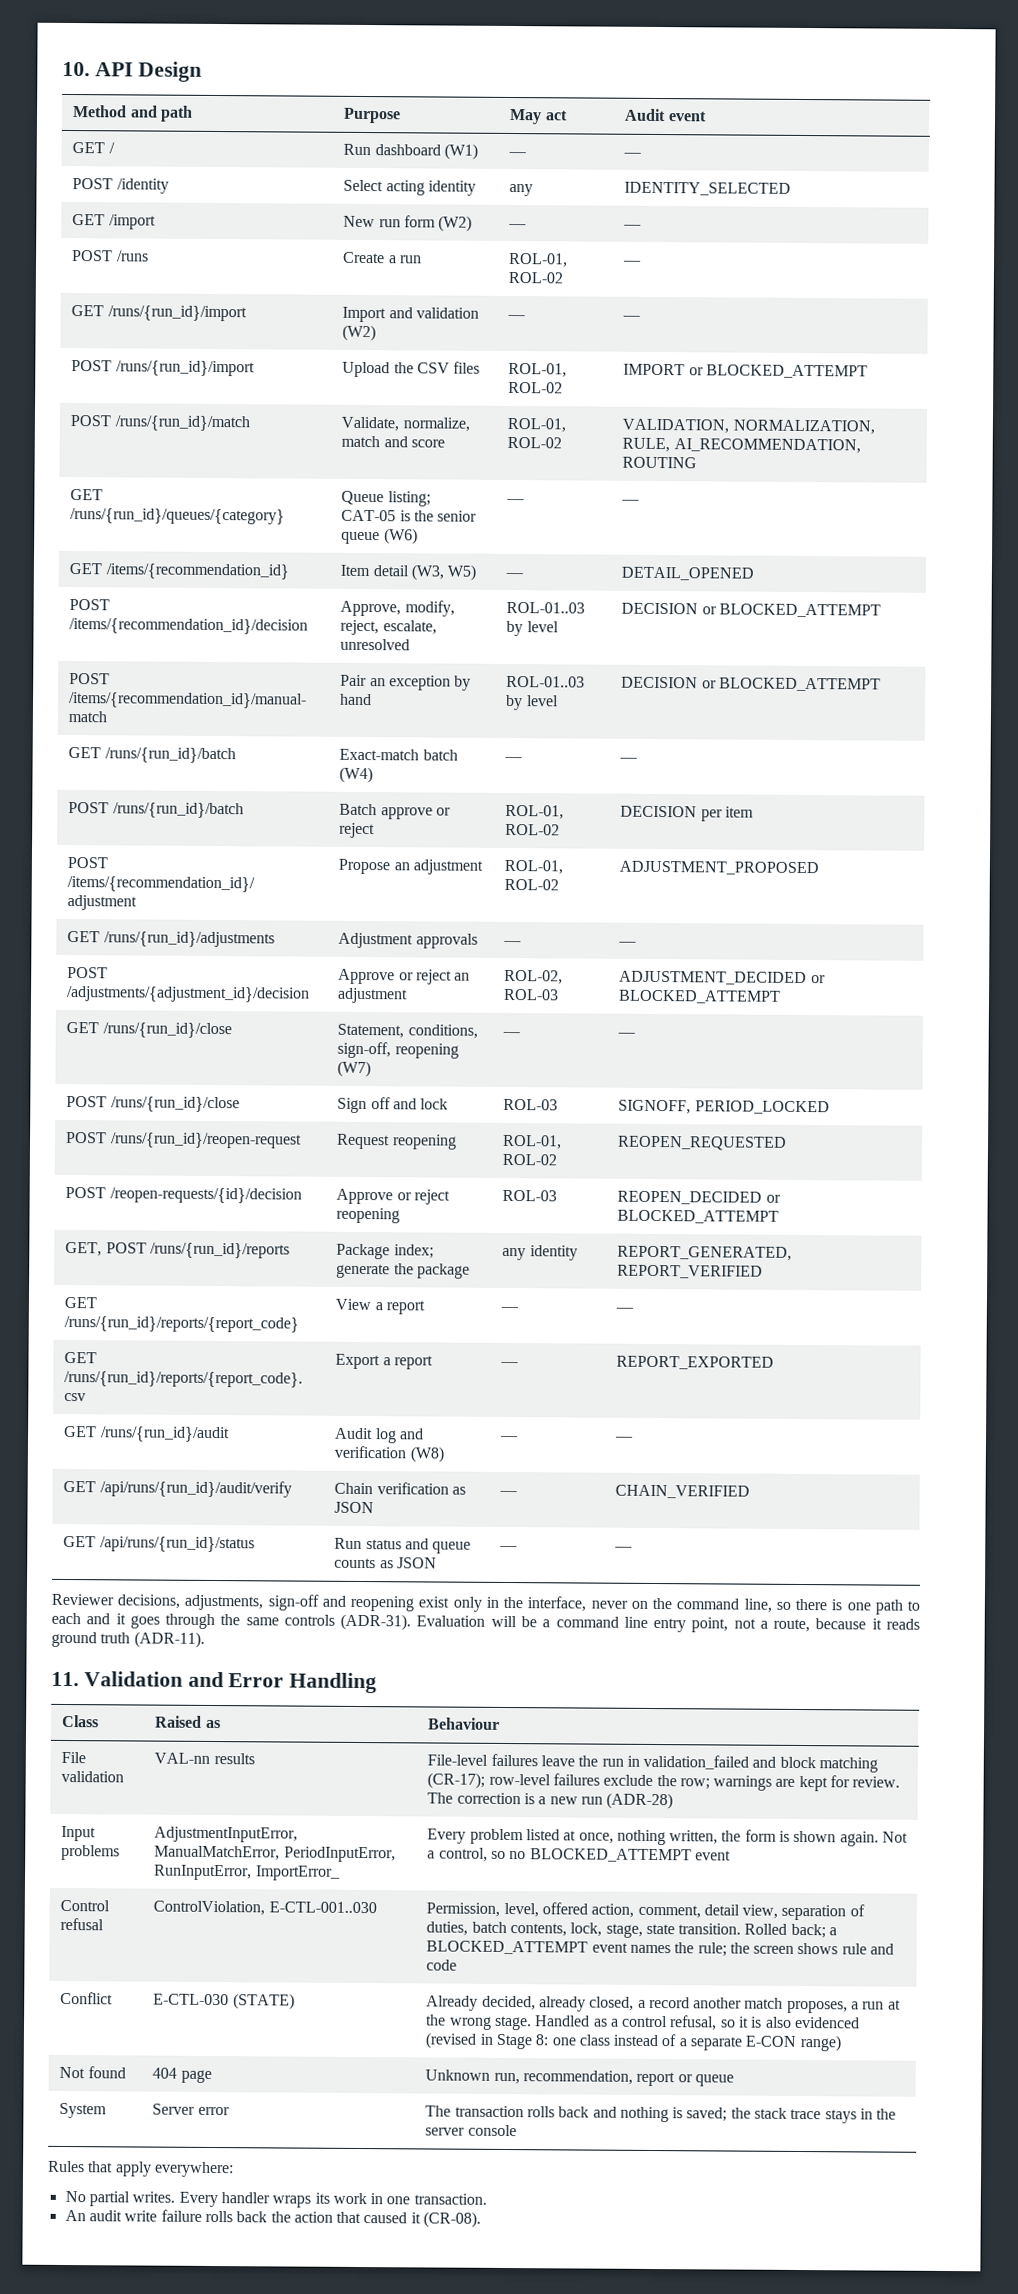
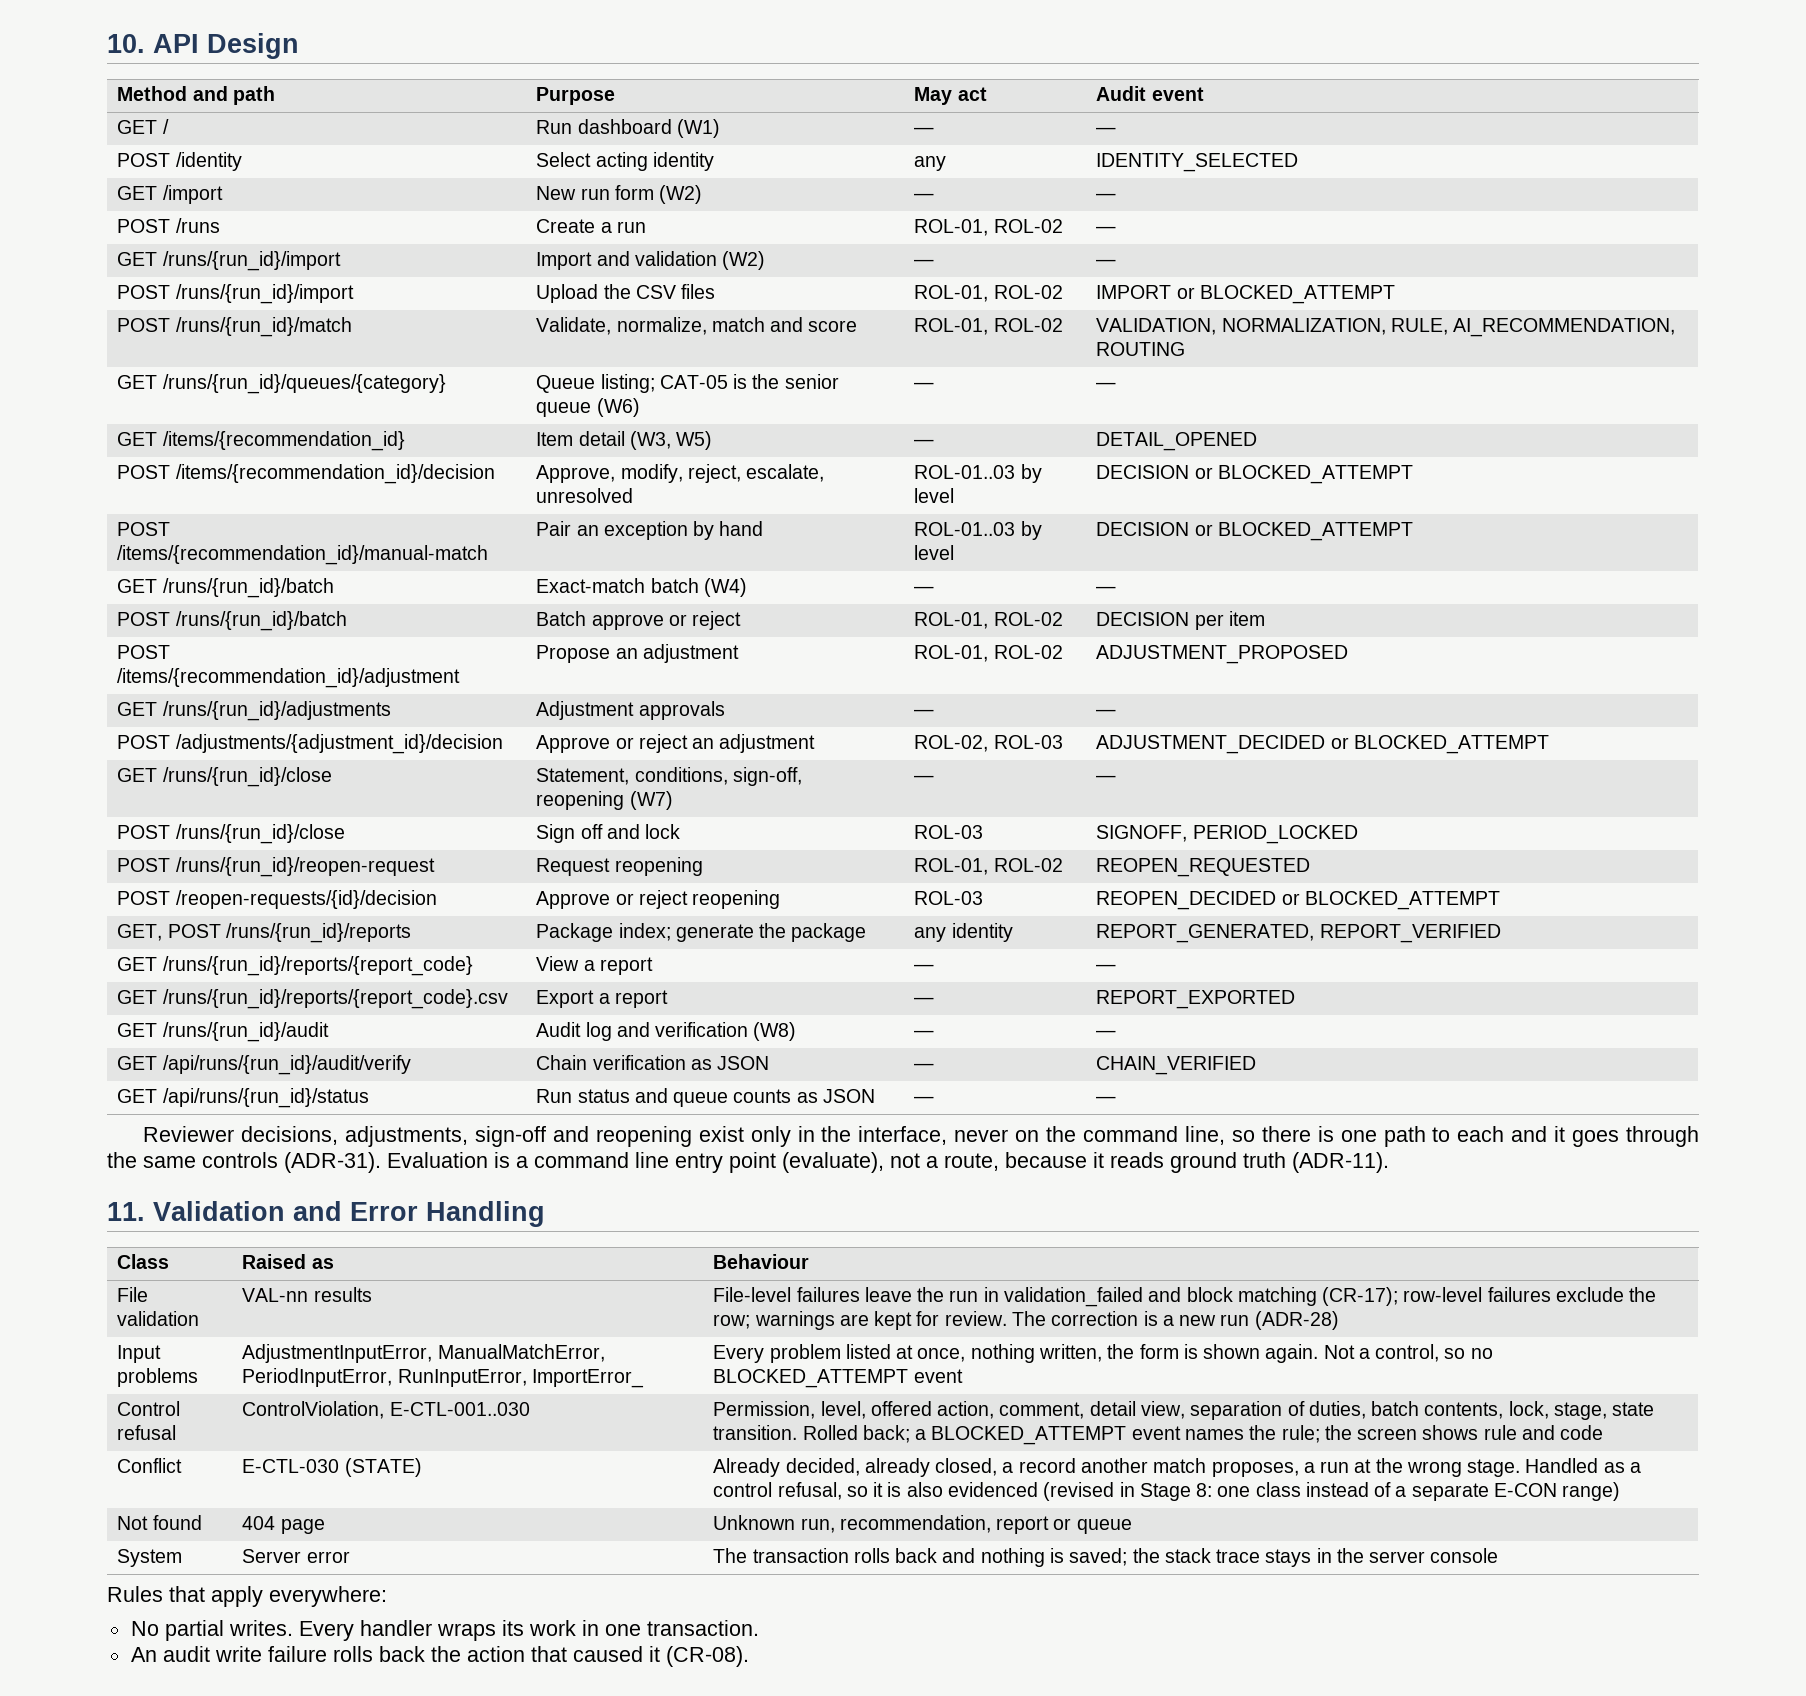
- Evaluation will be a command line entry point, not a route, because it reads ground truth (ADR-11).
+ Evaluation is a command line entry point (evaluate), not a route, because it reads ground truth (ADR-11).

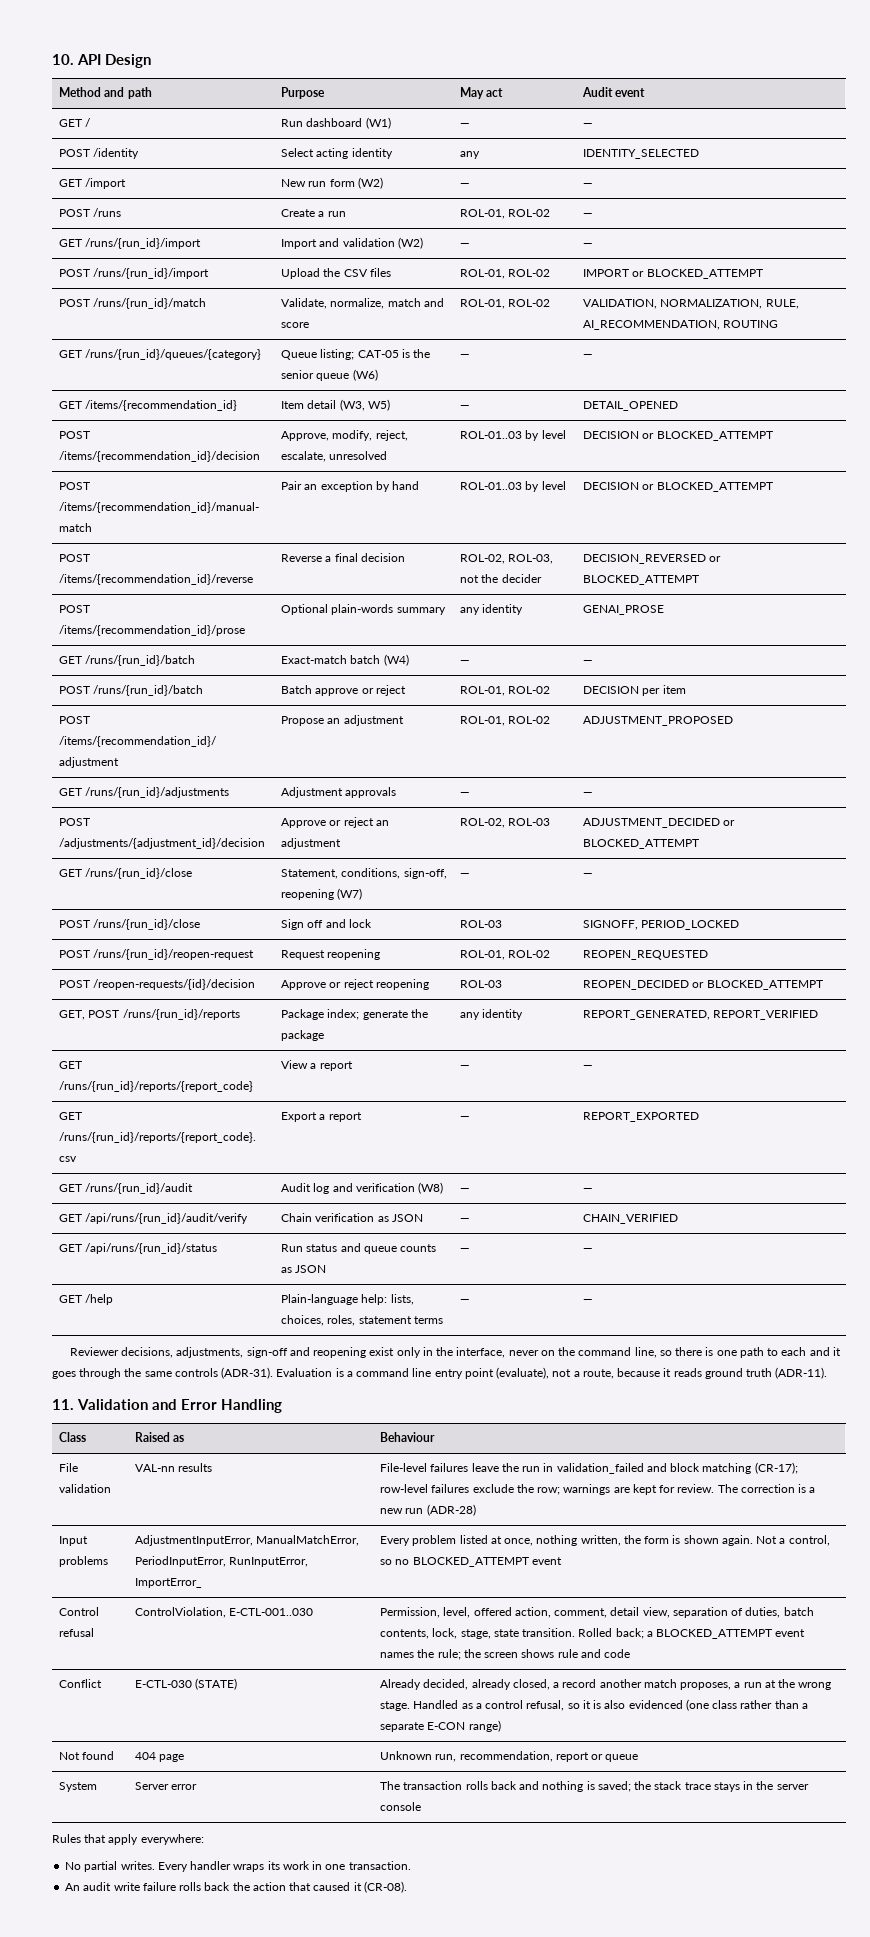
+ POST /items/{recommendation_id}/reverse | Reverse a final decision | ROL-02, ROL-03, not the decider | DECISION_REVERSED or BLOCKED_ATTEMPT
+ POST /items/{recommendation_id}/prose | Optional plain-words summary | any identity | GENAI_PROSE
+ GET /help | Plain-language help: lists, choices, roles, statement terms | — | —
- Conflict | E-CTL-030 (STATE) | Already decided, already closed, a record another match proposes, a run at the wrong stage. Handled as a control refusal, so it is also evidenced (revised in Stage 8: one class instead of a separate E-CON range)
+ Conflict | E-CTL-030 (STATE) | Already decided, already closed, a record another match proposes, a run at the wrong stage. Handled as a control refusal, so it is also evidenced (one class rather than a separate E-CON range)

